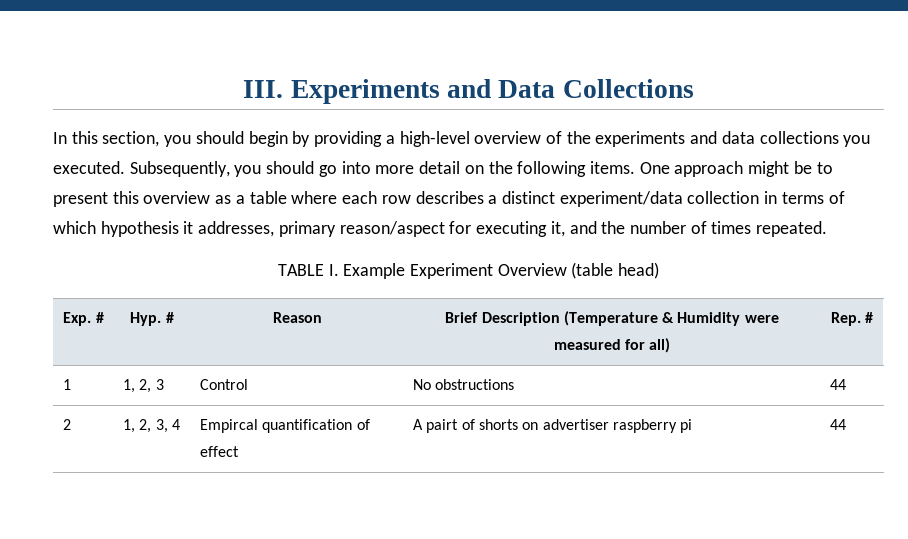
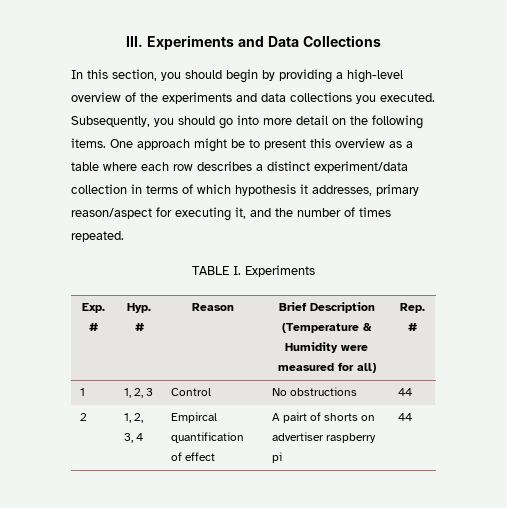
- TABLE I. Example Experiment Overview (table head)
+ TABLE I. Experiments

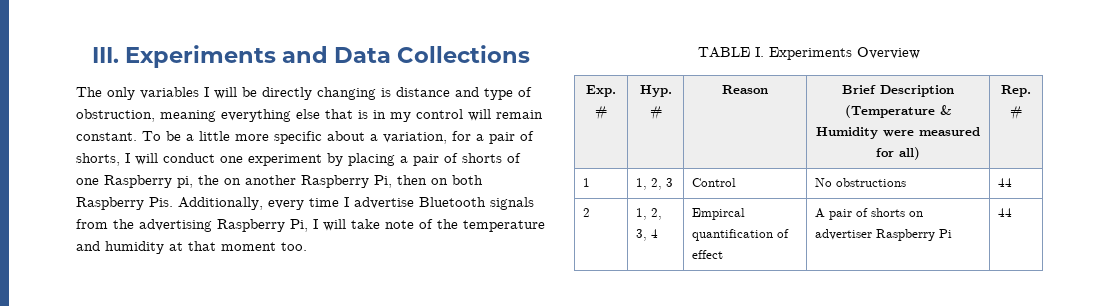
- In this section, you should begin by providing a high-level overview of the experiments and data collections you executed. Subsequently, you should go into more detail on the following items. One approach might be to present this overview as a table where each row describes a distinct experiment/data collection in terms of which hypothesis it addresses, primary reason/aspect for executing it, and the number of times repeated.
+ The only variables I will be directly changing is distance and type of obstruction, meaning everything else that is in my control will remain constant. To be a little more specific about a variation, for a pair of shorts, I will conduct one experiment by placing a pair of shorts of one Raspberry pi, the on another Raspberry Pi, then on both Raspberry Pis. Additionally, every time I advertise Bluetooth signals from the advertising Raspberry Pi, I will take note of the temperature and humidity at that moment too.
- TABLE I. Experiments
+ TABLE I. Experiments Overview
- 2 | 1, 2, 3, 4 | Empircal quantification of effect | A pairt of shorts on advertiser raspberry pi | 44
+ 2 | 1, 2, 3, 4 | Empircal quantification of effect | A pair of shorts on advertiser Raspberry Pi | 44

